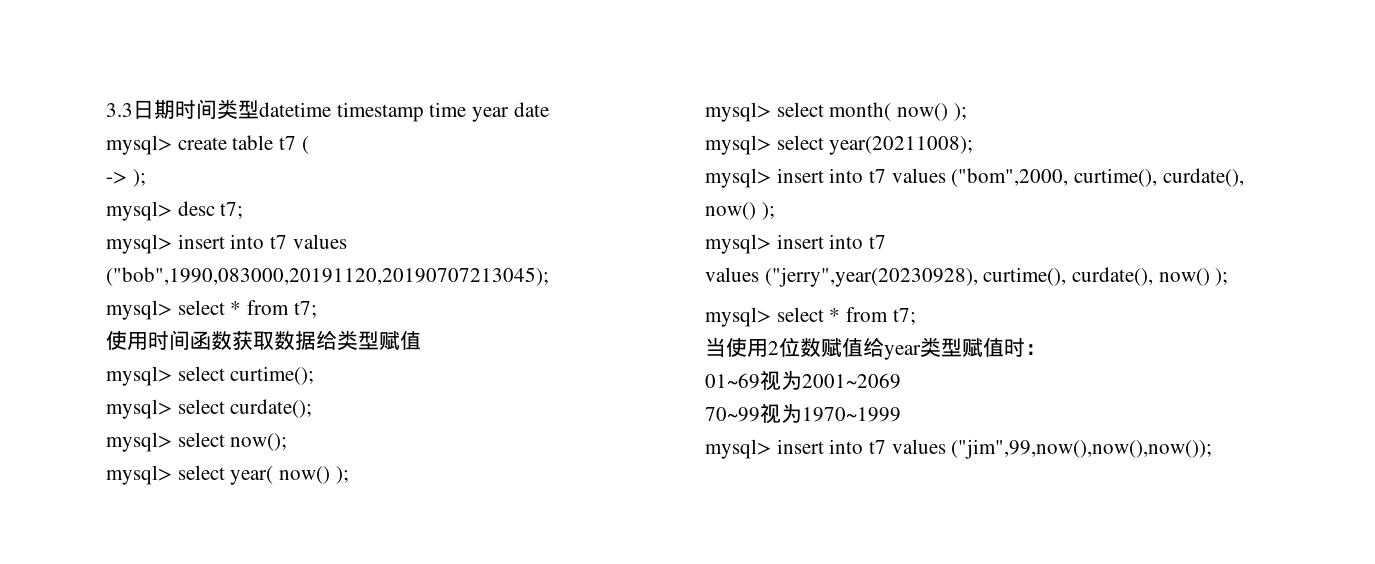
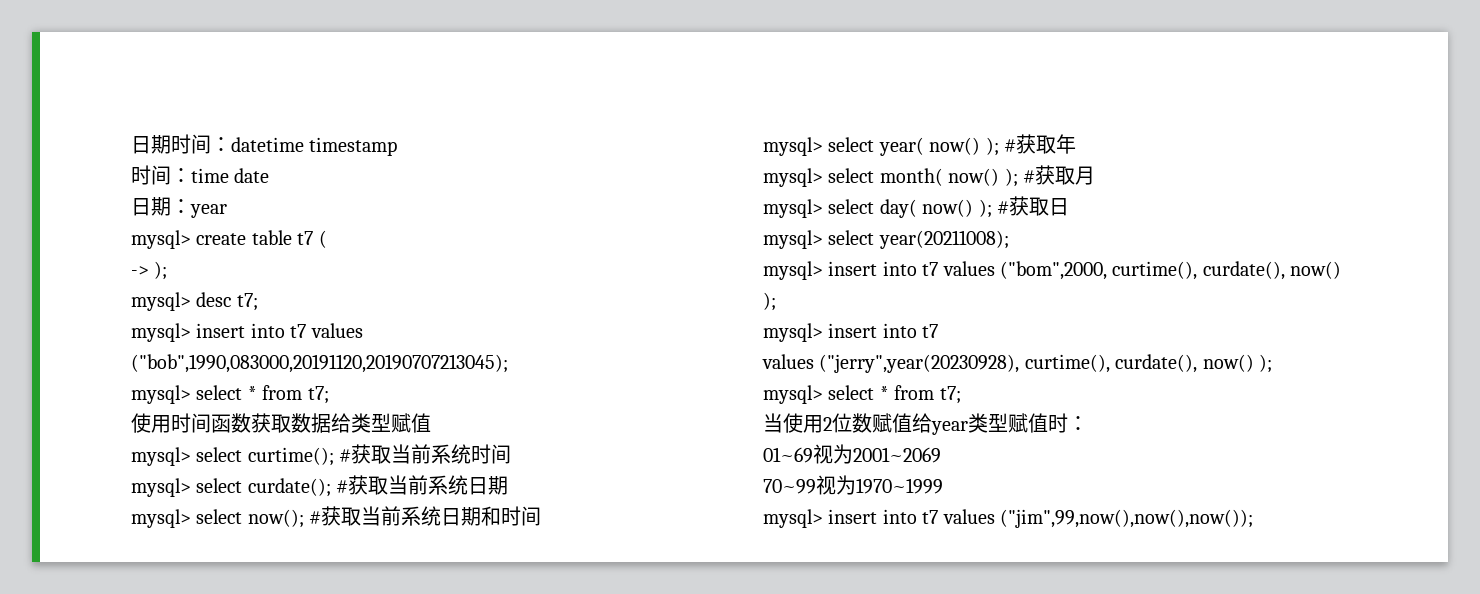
- 3.3日期时间类型datetime timestamp time year date
+ 日期时间：datetime timestamp
+ 时间：time date
+ 日期：year
- mysql> select curtime();
- mysql> select curdate();
- mysql> select now();
+ mysql> select curtime(); #获取当前系统时间
+ mysql> select curdate(); #获取当前系统日期
+ mysql> select now(); #获取当前系统日期和时间
- mysql> select year( now() );
+ mysql> select year( now() ); #获取年
- mysql> select month( now() );
+ mysql> select month( now() ); #获取月
+ mysql> select day( now() ); #获取日

